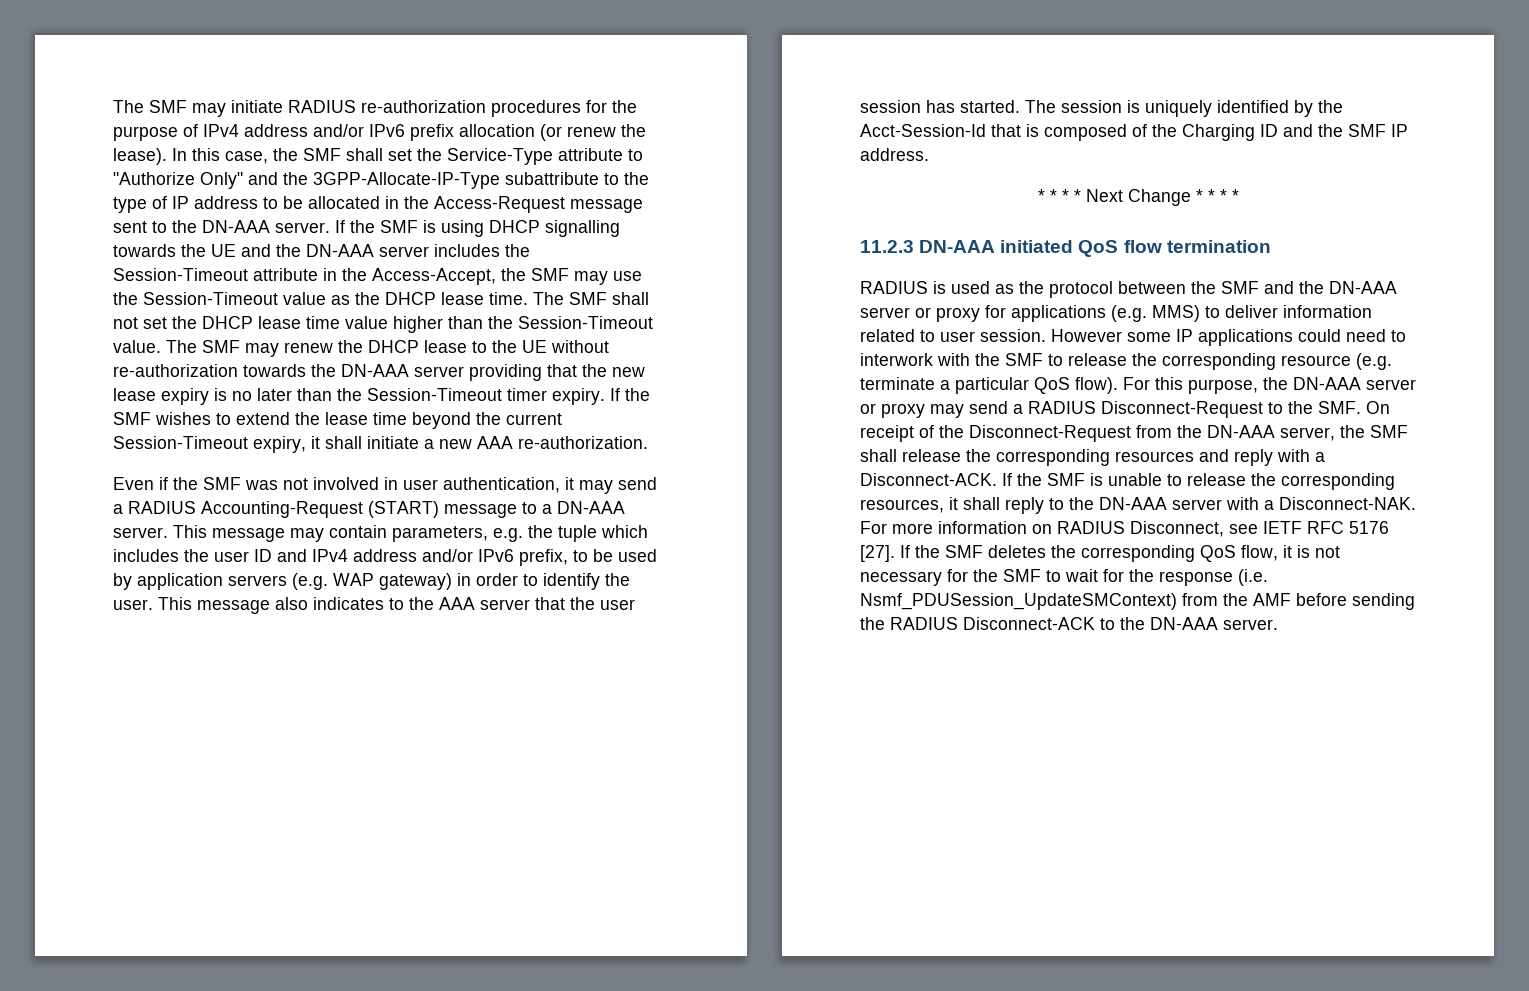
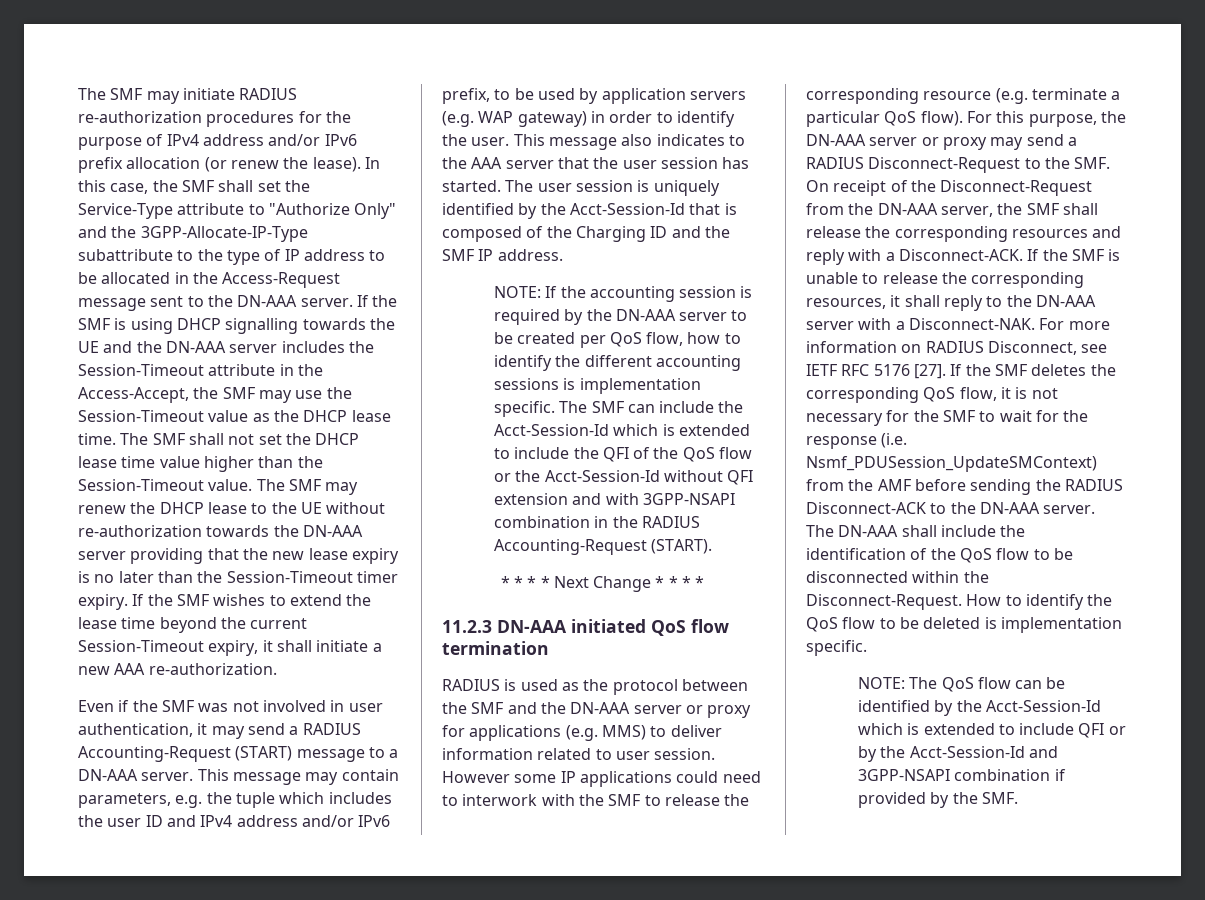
- The session is uniquely identified by the Acct-Session-Id that is composed of the Charging ID and the SMF IP address.
+ The user session is uniquely identified by the Acct-Session-Id that is composed of the Charging ID and the SMF IP address.
+ NOTE: If the accounting session is required by the DN-AAA server to be created per QoS flow, how to identify the different accounting sessions is implementation specific. The SMF can include the Acct-Session-Id which is extended to include the QFI of the QoS flow or the Acct-Session-Id without QFI extension and with 3GPP-NSAPI combination in the RADIUS Accounting-Request (START).
+ The DN-AAA shall include the identification of the QoS flow to be disconnected within the Disconnect-Request. How to identify the QoS flow to be deleted is implementation specific.
+ NOTE: The QoS flow can be identified by the Acct-Session-Id which is extended to include QFI or by the Acct-Session-Id and 3GPP-NSAPI combination if provided by the SMF.

